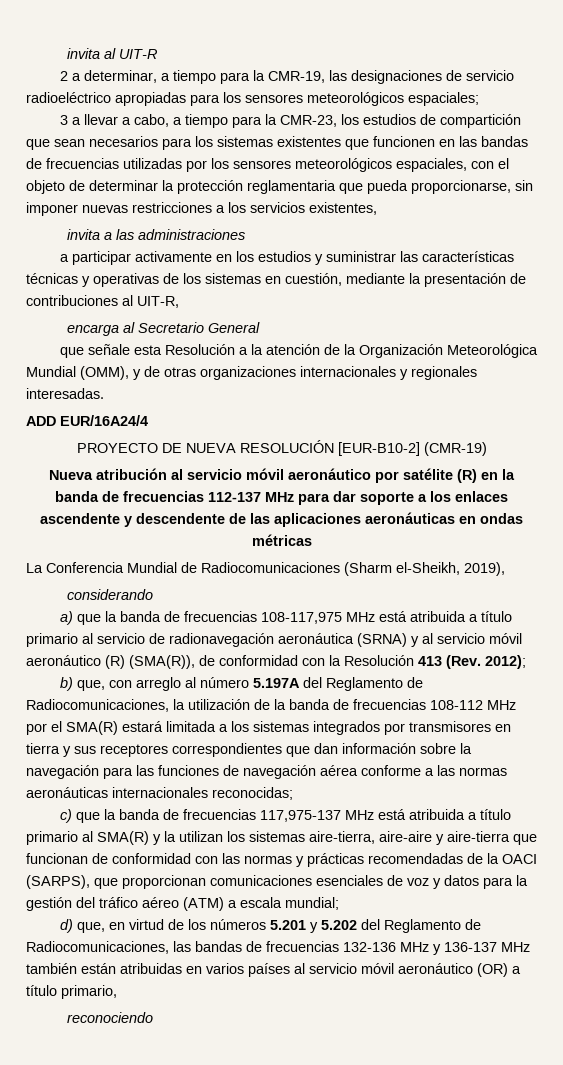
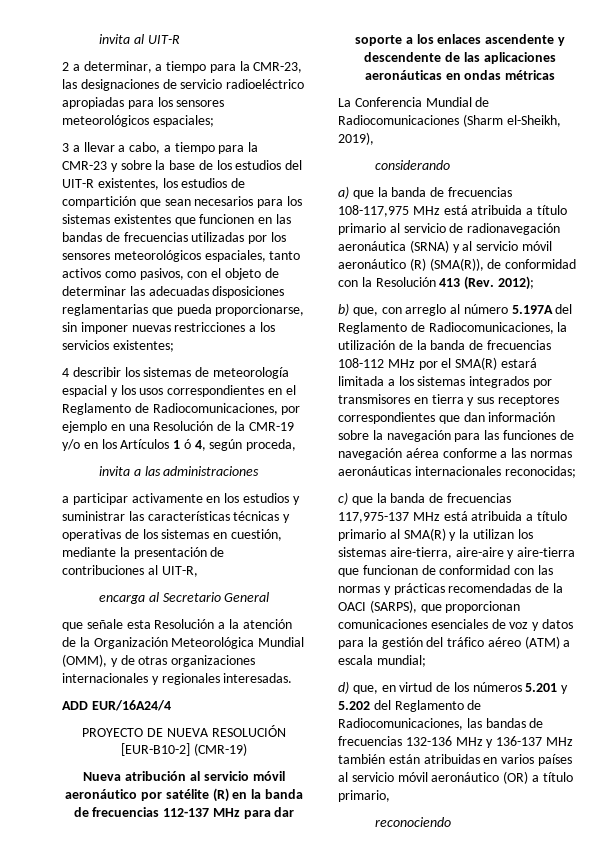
- 2 a determinar, a tiempo para la CMR-19, las designaciones de servicio radioeléctrico apropiadas para los sensores meteorológicos espaciales;
+ 2 a determinar, a tiempo para la CMR-23, las designaciones de servicio radioeléctrico apropiadas para los sensores meteorológicos espaciales;
- 3 a llevar a cabo, a tiempo para la CMR-23, los estudios de compartición que sean necesarios para los sistemas existentes que funcionen en las bandas de frecuencias utilizadas por los sensores meteorológicos espaciales, con el objeto de determinar la protección reglamentaria que pueda proporcionarse, sin imponer nuevas restricciones a los servicios existentes,
+ 3 a llevar a cabo, a tiempo para la CMR-23 y sobre la base de los estudios del UIT-R existentes, los estudios de compartición que sean necesarios para los sistemas existentes que funcionen en las bandas de frecuencias utilizadas por los sensores meteorológicos espaciales, tanto activos como pasivos, con el objeto de determinar las adecuadas disposiciones reglamentarias que pueda proporcionarse, sin imponer nuevas restricciones a los servicios existentes;
+ 4 describir los sistemas de meteorología espacial y los usos correspondientes en el Reglamento de Radiocomunicaciones, por ejemplo en una Resolución de la CMR-19 y/o en los Artículos 1 ó 4, según proceda,

